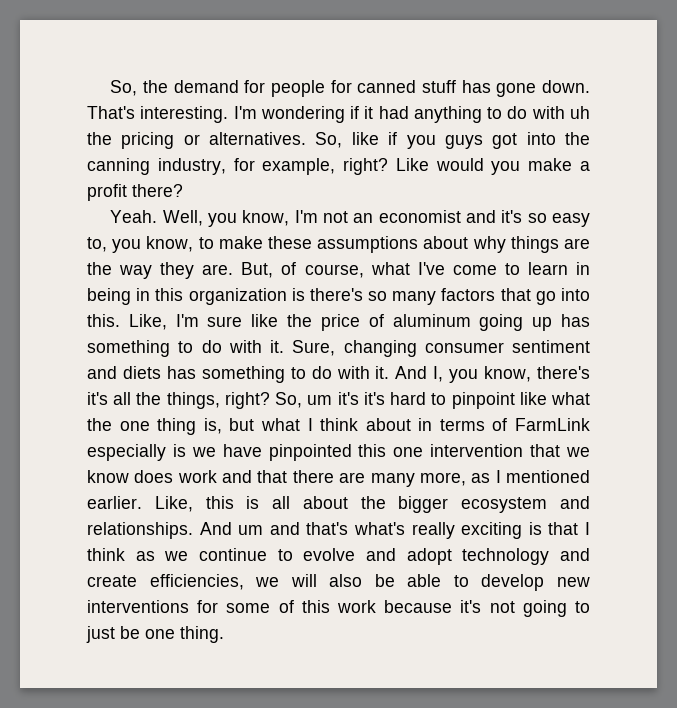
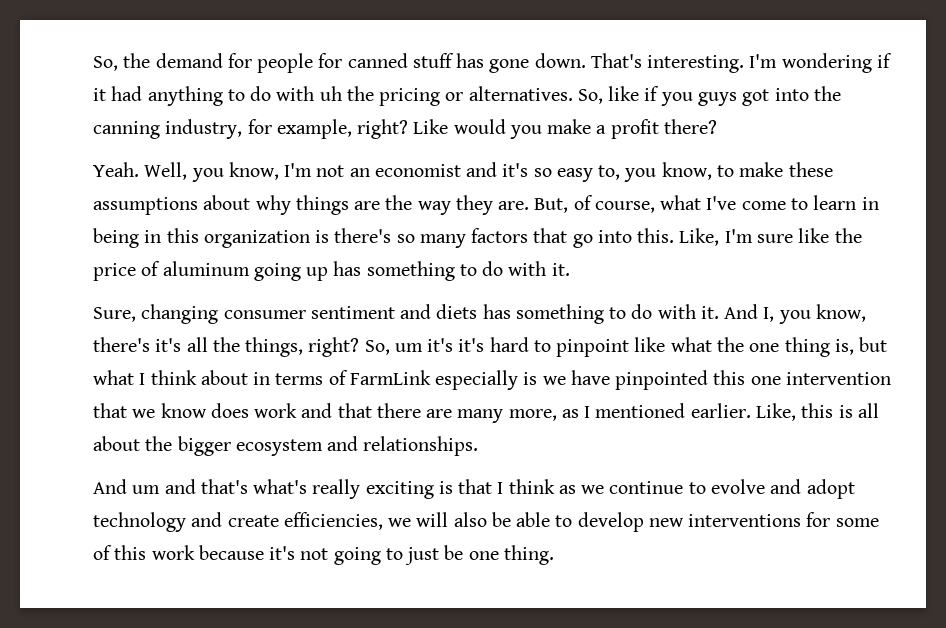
- Like, I'm sure like the price of aluminum going up has something to do with it. Sure, changing consumer sentiment and diets has something to do with it.
+ Like, I'm sure like the price of aluminum going up has something to do with it.
+ Sure, changing consumer sentiment and diets has something to do with it.
- Like, this is all about the bigger ecosystem and relationships. And um and that's what's really exciting is that I think as we continue to evolve and adopt technology and create efficiencies, we will also be able to develop new interventions for some of this work because it's not going to just be one thing.
+ Like, this is all about the bigger ecosystem and relationships.
+ And um and that's what's really exciting is that I think as we continue to evolve and adopt technology and create efficiencies, we will also be able to develop new interventions for some of this work because it's not going to just be one thing.

